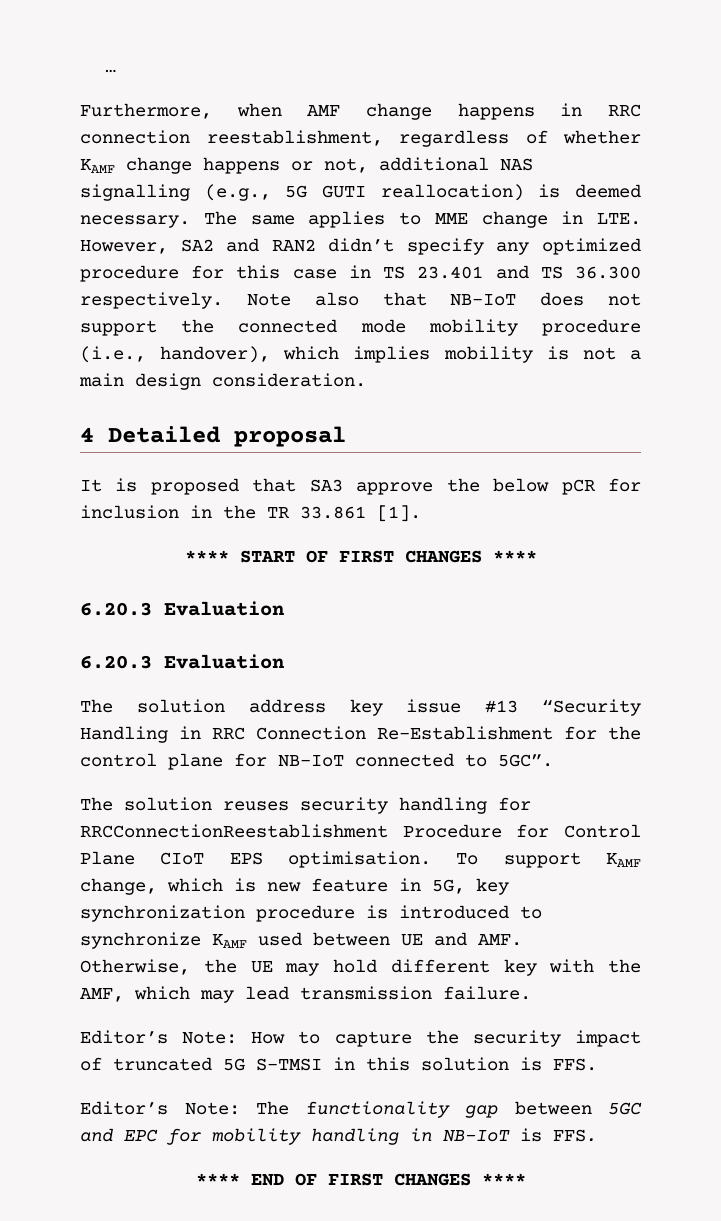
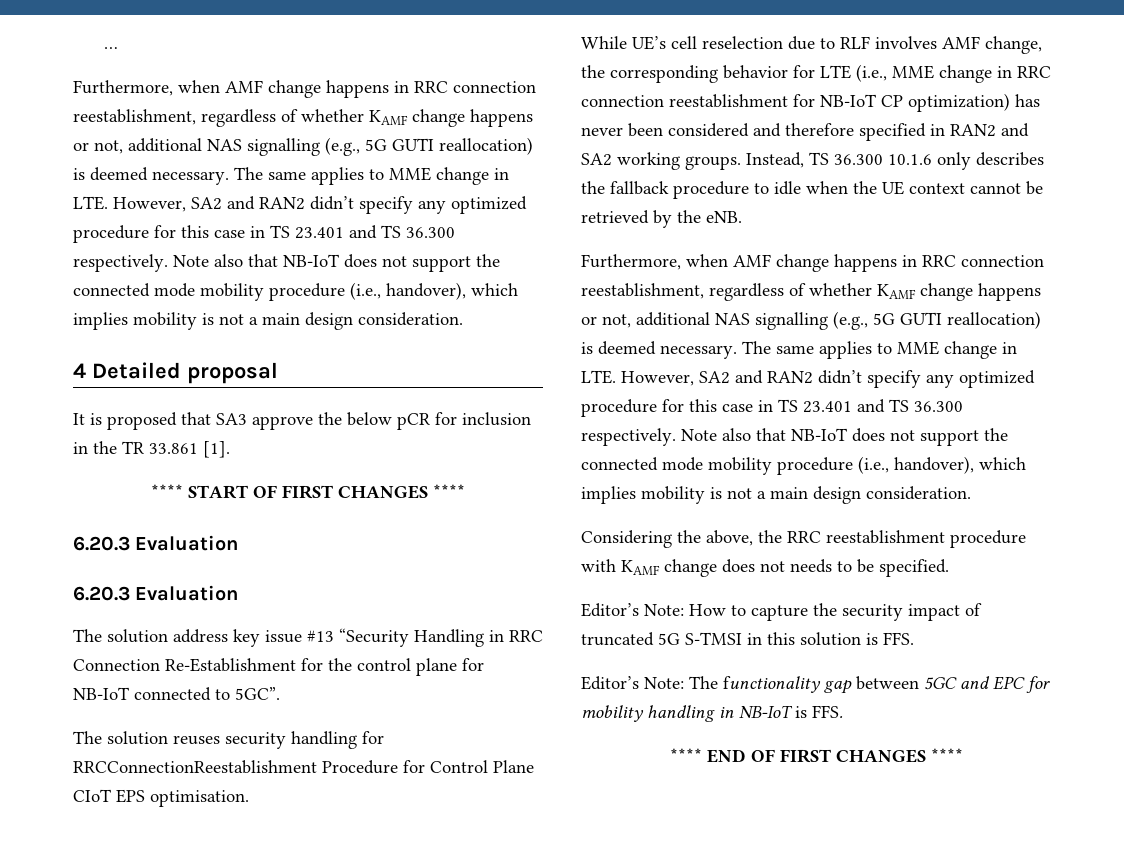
- The solution reuses security handling for RRCConnectionReestablishment Procedure for Control Plane CIoT EPS optimisation. To support KAMF change, which is new feature in 5G, key synchronization procedure is introduced to synchronize KAMF used between UE and AMF. Otherwise, the UE may hold different key with the AMF, which may lead transmission failure.
+ The solution reuses security handling for RRCConnectionReestablishment Procedure for Control Plane CIoT EPS optimisation.
+ While UE’s cell reselection due to RLF involves AMF change, the corresponding behavior for LTE (i.e., MME change in RRC connection reestablishment for NB-IoT CP optimization) has never been considered and therefore specified in RAN2 and SA2 working groups. Instead, TS 36.300 10.1.6 only describes the fallback procedure to idle when the UE context cannot be retrieved by the eNB.
+ Furthermore, when AMF change happens in RRC connection reestablishment, regardless of whether KAMF change happens or not, additional NAS signalling (e.g., 5G GUTI reallocation) is deemed necessary. The same applies to MME change in LTE. However, SA2 and RAN2 didn’t specify any optimized procedure for this case in TS 23.401 and TS 36.300 respectively. Note also that NB-IoT does not support the connected mode mobility procedure (i.e., handover), which implies mobility is not a main design consideration.
+ Considering the above, the RRC reestablishment procedure with KAMF change does not needs to be specified.

